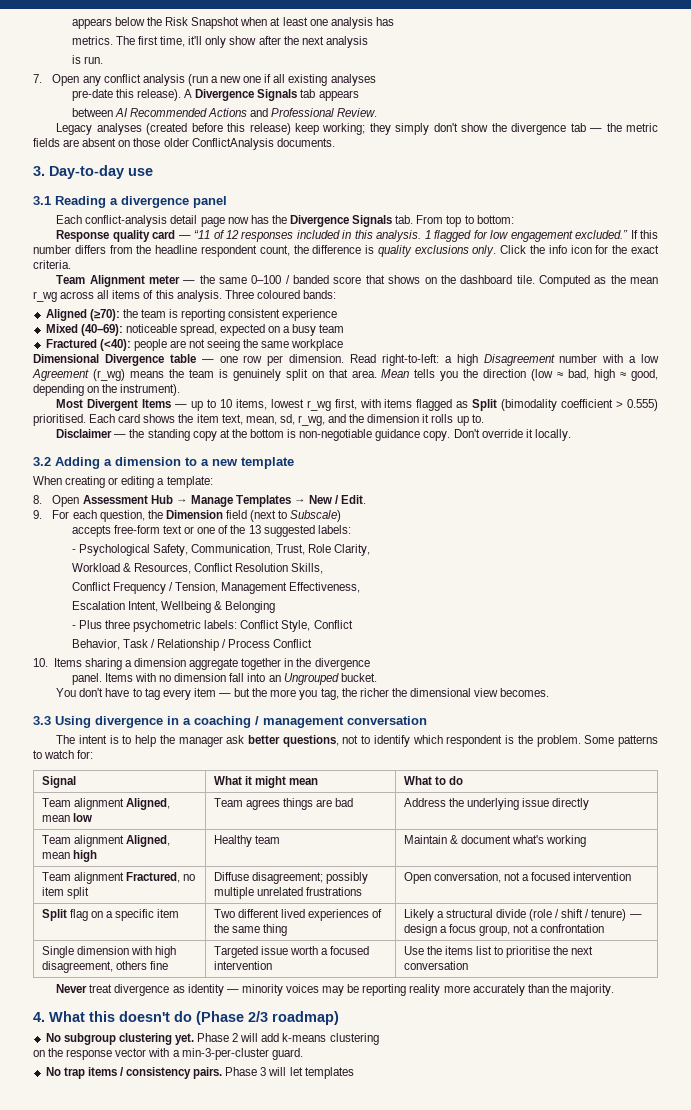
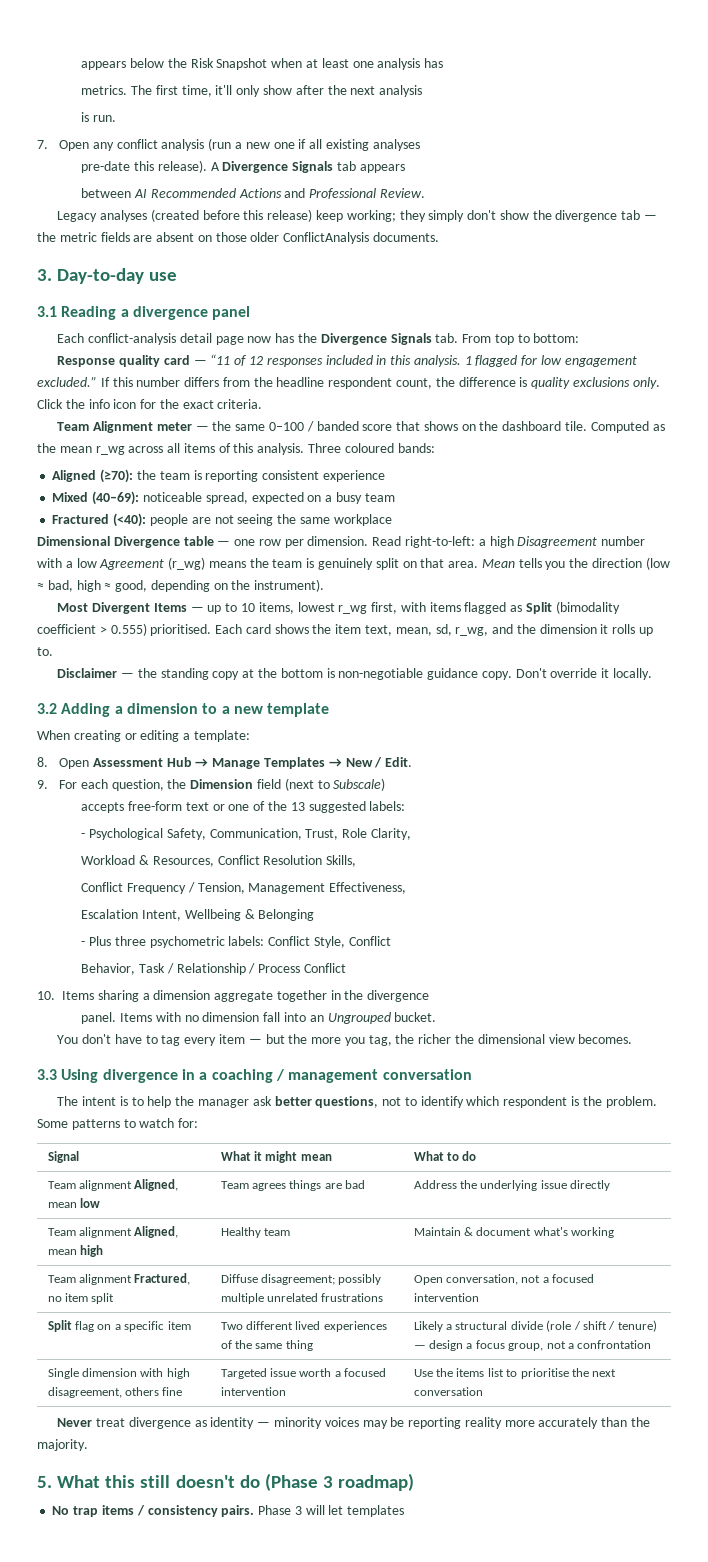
- 4. What this doesn't do (Phase 2/3 roadmap)
+ 5. What this still doesn't do (Phase 3 roadmap)
- No subgroup clustering yet. Phase 2 will add k-means clustering
- on the response vector with a min-3-per-cluster guard.

